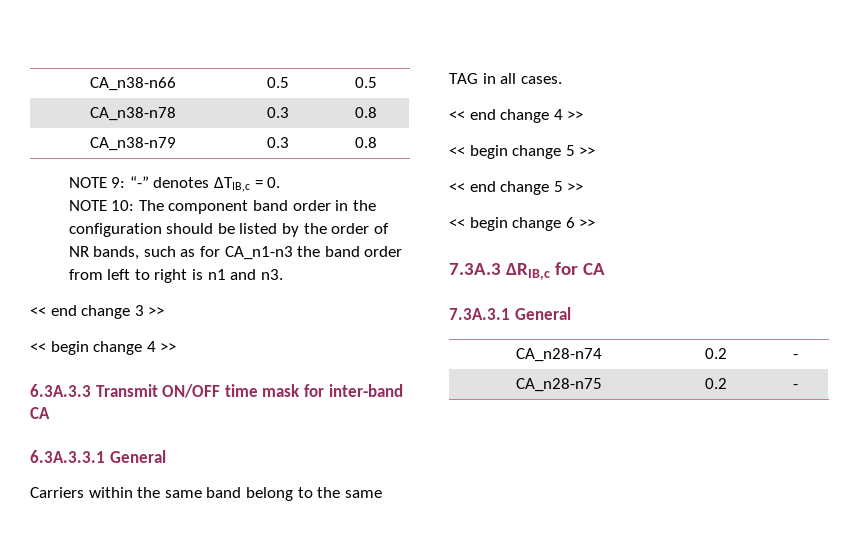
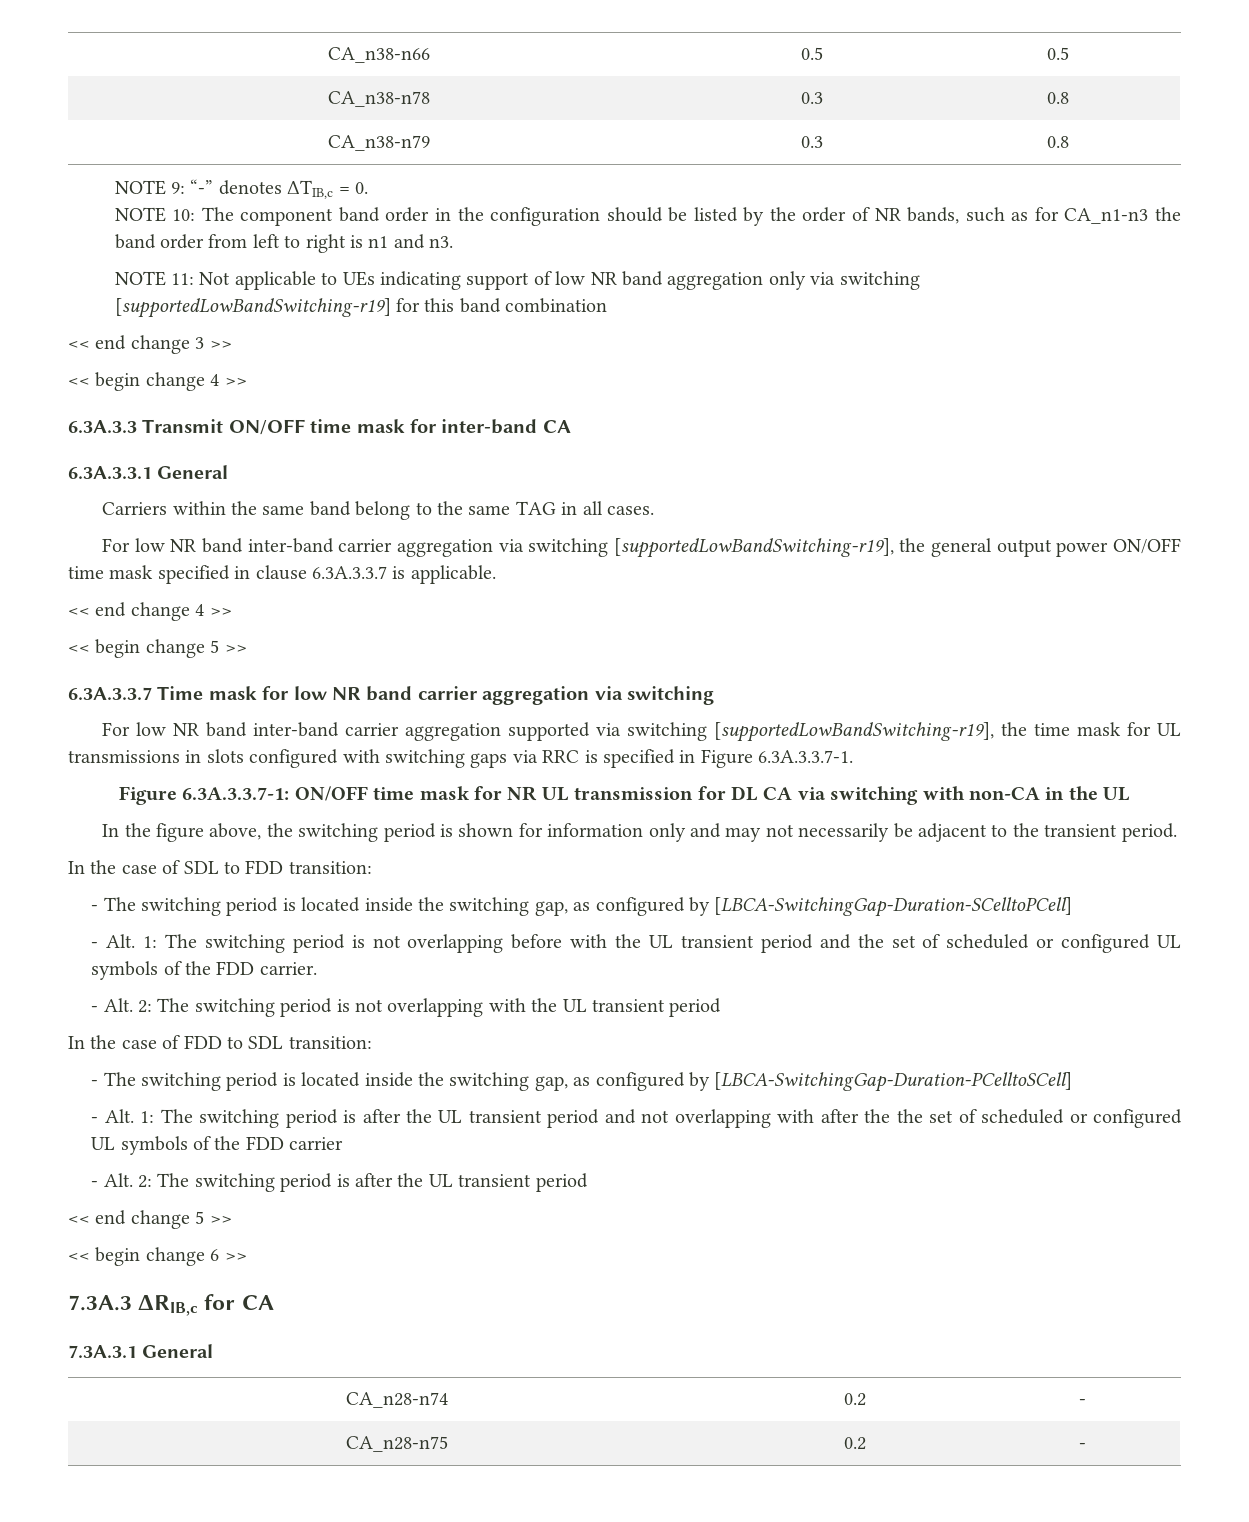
+ NOTE 11: Not applicable to UEs indicating support of low NR band aggregation only via switching [supportedLowBandSwitching-r19] for this band combination
+ For low NR band inter-band carrier aggregation via switching [supportedLowBandSwitching-r19], the general output power ON/OFF time mask specified in clause 6.3A.3.3.7 is applicable.
+ 6.3A.3.3.7 Time mask for low NR band carrier aggregation via switching
+ For low NR band inter-band carrier aggregation supported via switching [supportedLowBandSwitching-r19], the time mask for UL transmissions in slots configured with switching gaps via RRC is specified in Figure 6.3A.3.3.7-1.
+ Figure 6.3A.3.3.7-1: ON/OFF time mask for NR UL transmission for DL CA via switching with non-CA in the UL
+ In the figure above, the switching period is shown for information only and may not necessarily be adjacent to the transient period.
+ In the case of SDL to FDD transition:
+ - The switching period is located inside the switching gap, as configured by [LBCA-SwitchingGap-Duration-SCelltoPCell]
+ - Alt. 1: The switching period is not overlapping before with the UL transient period and the set of scheduled or configured UL symbols of the FDD carrier.
+ - Alt. 2: The switching period is not overlapping with the UL transient period
+ In the case of FDD to SDL transition:
+ - The switching period is located inside the switching gap, as configured by [LBCA-SwitchingGap-Duration-PCelltoSCell]
+ - Alt. 1: The switching period is after the UL transient period and not overlapping with after the the set of scheduled or configured UL symbols of the FDD carrier
+ - Alt. 2: The switching period is after the UL transient period

